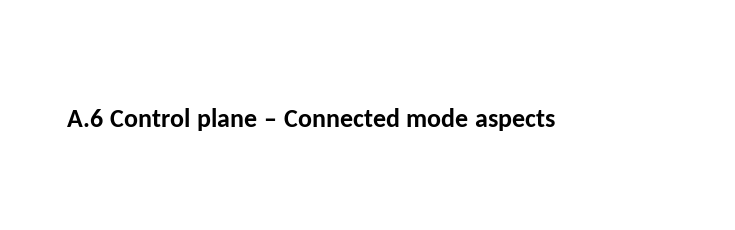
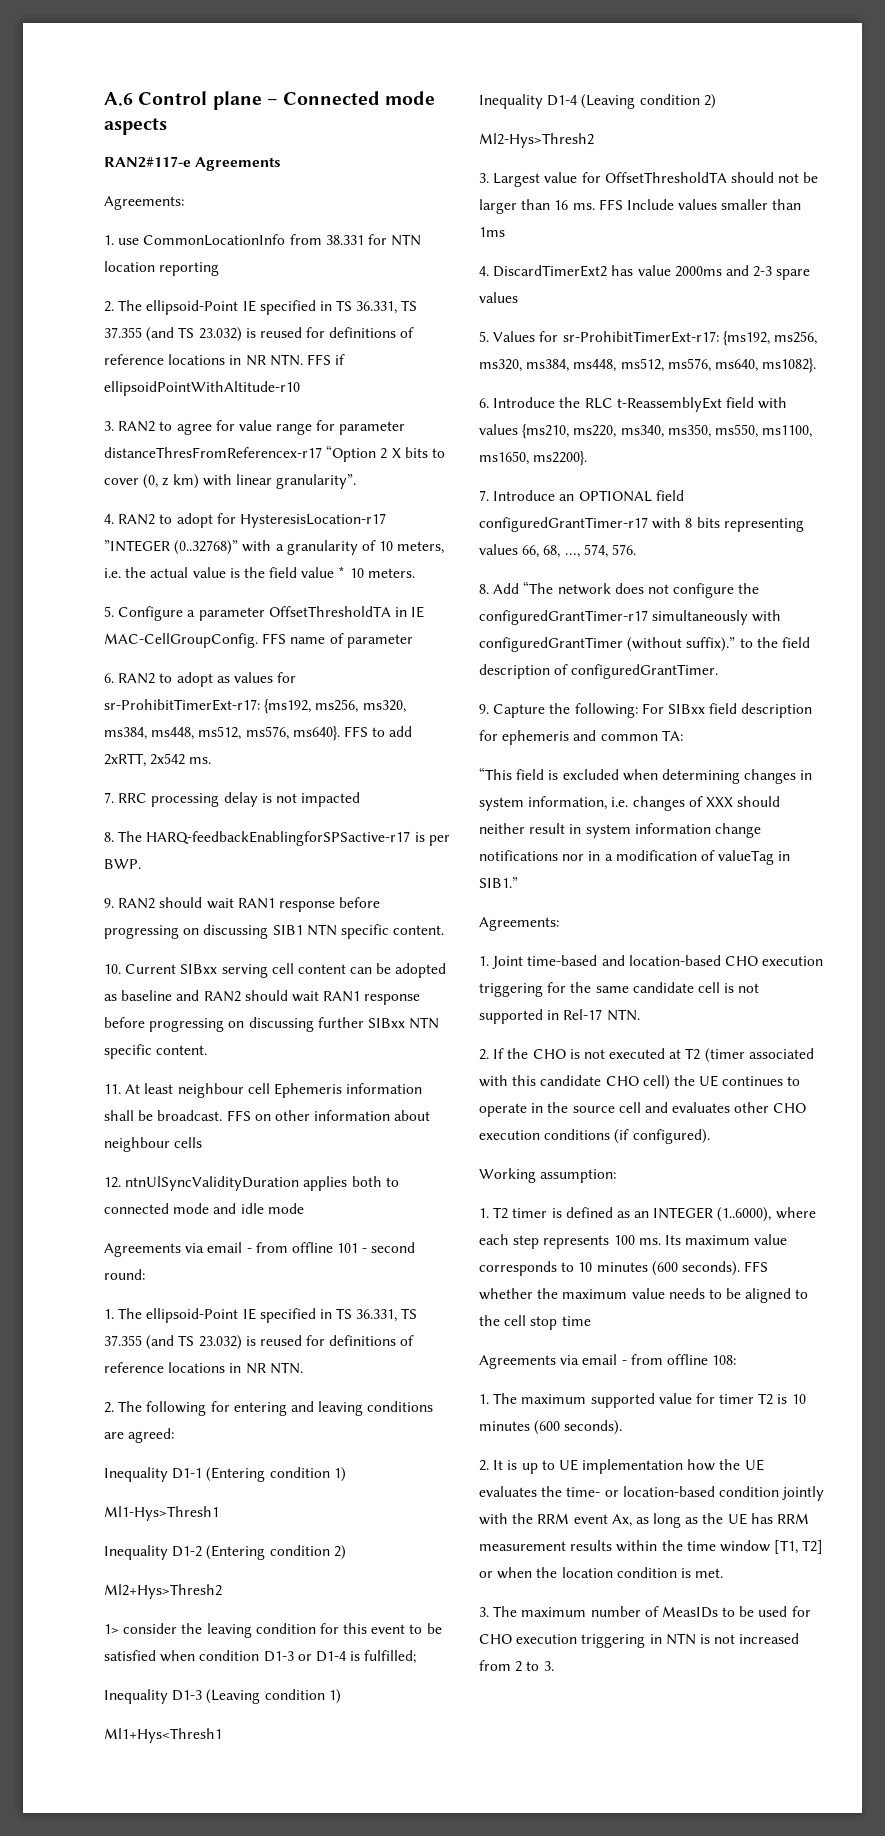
+ RAN2#117-e Agreements
+ Agreements:
+ 1. use CommonLocationInfo from 38.331 for NTN location reporting
+ 2. The ellipsoid-Point IE specified in TS 36.331, TS 37.355 (and TS 23.032) is reused for definitions of reference locations in NR NTN. FFS if ellipsoidPointWithAltitude-r10
+ 3. RAN2 to agree for value range for parameter distanceThresFromReferencex-r17 “Option 2 X bits to cover (0, z km) with linear granularity”.
+ 4. RAN2 to adopt for HysteresisLocation-r17 ”INTEGER (0..32768)” with a granularity of 10 meters, i.e. the actual value is the field value * 10 meters.
+ 5. Configure a parameter OffsetThresholdTA in IE MAC-CellGroupConfig. FFS name of parameter
+ 6. RAN2 to adopt as values for sr-ProhibitTimerExt-r17: {ms192, ms256, ms320, ms384, ms448, ms512, ms576, ms640}. FFS to add 2xRTT, 2x542 ms.
+ 7. RRC processing delay is not impacted
+ 8. The HARQ-feedbackEnablingforSPSactive-r17 is per BWP.
+ 9. RAN2 should wait RAN1 response before progressing on discussing SIB1 NTN specific content.
+ 10. Current SIBxx serving cell content can be adopted as baseline and RAN2 should wait RAN1 response before progressing on discussing further SIBxx NTN specific content.
+ 11. At least neighbour cell Ephemeris information shall be broadcast. FFS on other information about neighbour cells
+ 12. ntnUlSyncValidityDuration applies both to connected mode and idle mode
+ Agreements via email - from offline 101 - second round:
+ 1. The ellipsoid-Point IE specified in TS 36.331, TS 37.355 (and TS 23.032) is reused for definitions of reference locations in NR NTN.
+ 2. The following for entering and leaving conditions are agreed:
+ Inequality D1-1 (Entering condition 1)
+ Ml1-Hys>Thresh1
+ Inequality D1-2 (Entering condition 2)
+ Ml2+Hys>Thresh2
+ 1> consider the leaving condition for this event to be satisfied when condition D1-3 or D1-4 is fulfilled;
+ Inequality D1-3 (Leaving condition 1)
+ Ml1+Hys<Thresh1
+ Inequality D1-4 (Leaving condition 2)
+ Ml2-Hys>Thresh2
+ 3. Largest value for OffsetThresholdTA should not be larger than 16 ms. FFS Include values smaller than 1ms
+ 4. DiscardTimerExt2 has value 2000ms and 2-3 spare values
+ 5. Values for sr-ProhibitTimerExt-r17: {ms192, ms256, ms320, ms384, ms448, ms512, ms576, ms640, ms1082}.
+ 6. Introduce the RLC t-ReassemblyExt field with values {ms210, ms220, ms340, ms350, ms550, ms1100, ms1650, ms2200}.
+ 7. Introduce an OPTIONAL field configuredGrantTimer-r17 with 8 bits representing values 66, 68, …, 574, 576.
+ 8. Add “The network does not configure the configuredGrantTimer-r17 simultaneously with configuredGrantTimer (without suffix).” to the field description of configuredGrantTimer.
+ 9. Capture the following: For SIBxx field description for ephemeris and common TA:
+ “This field is excluded when determining changes in system information, i.e. changes of XXX should neither result in system information change notifications nor in a modification of valueTag in SIB1.”
+ Agreements:
+ 1. Joint time-based and location-based CHO execution triggering for the same candidate cell is not supported in Rel-17 NTN.
+ 2. If the CHO is not executed at T2 (timer associated with this candidate CHO cell) the UE continues to operate in the source cell and evaluates other CHO execution conditions (if configured).
+ Working assumption:
+ 1. T2 timer is defined as an INTEGER (1..6000), where each step represents 100 ms. Its maximum value corresponds to 10 minutes (600 seconds). FFS whether the maximum value needs to be aligned to the cell stop time
+ Agreements via email - from offline 108:
+ 1. The maximum supported value for timer T2 is 10 minutes (600 seconds).
+ 2. It is up to UE implementation how the UE evaluates the time- or location-based condition jointly with the RRM event Ax, as long as the UE has RRM measurement results within the time window [T1, T2] or when the location condition is met.
+ 3. The maximum number of MeasIDs to be used for CHO execution triggering in NTN is not increased from 2 to 3.

